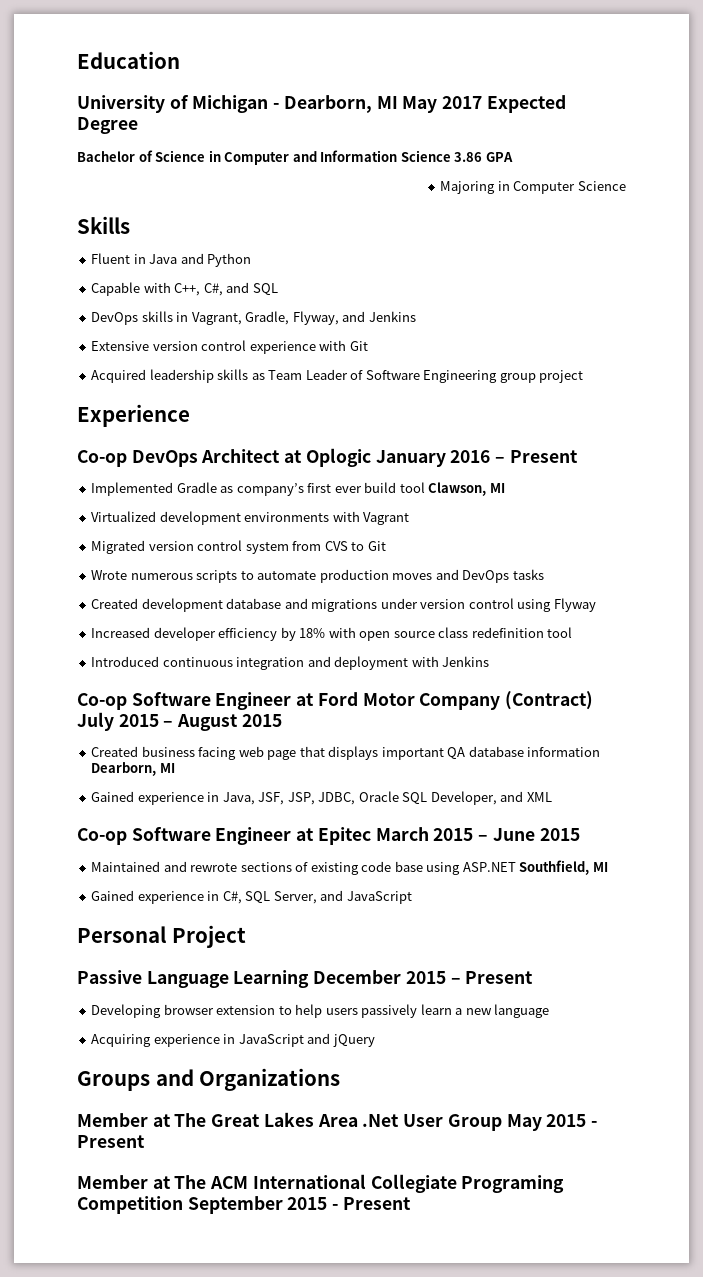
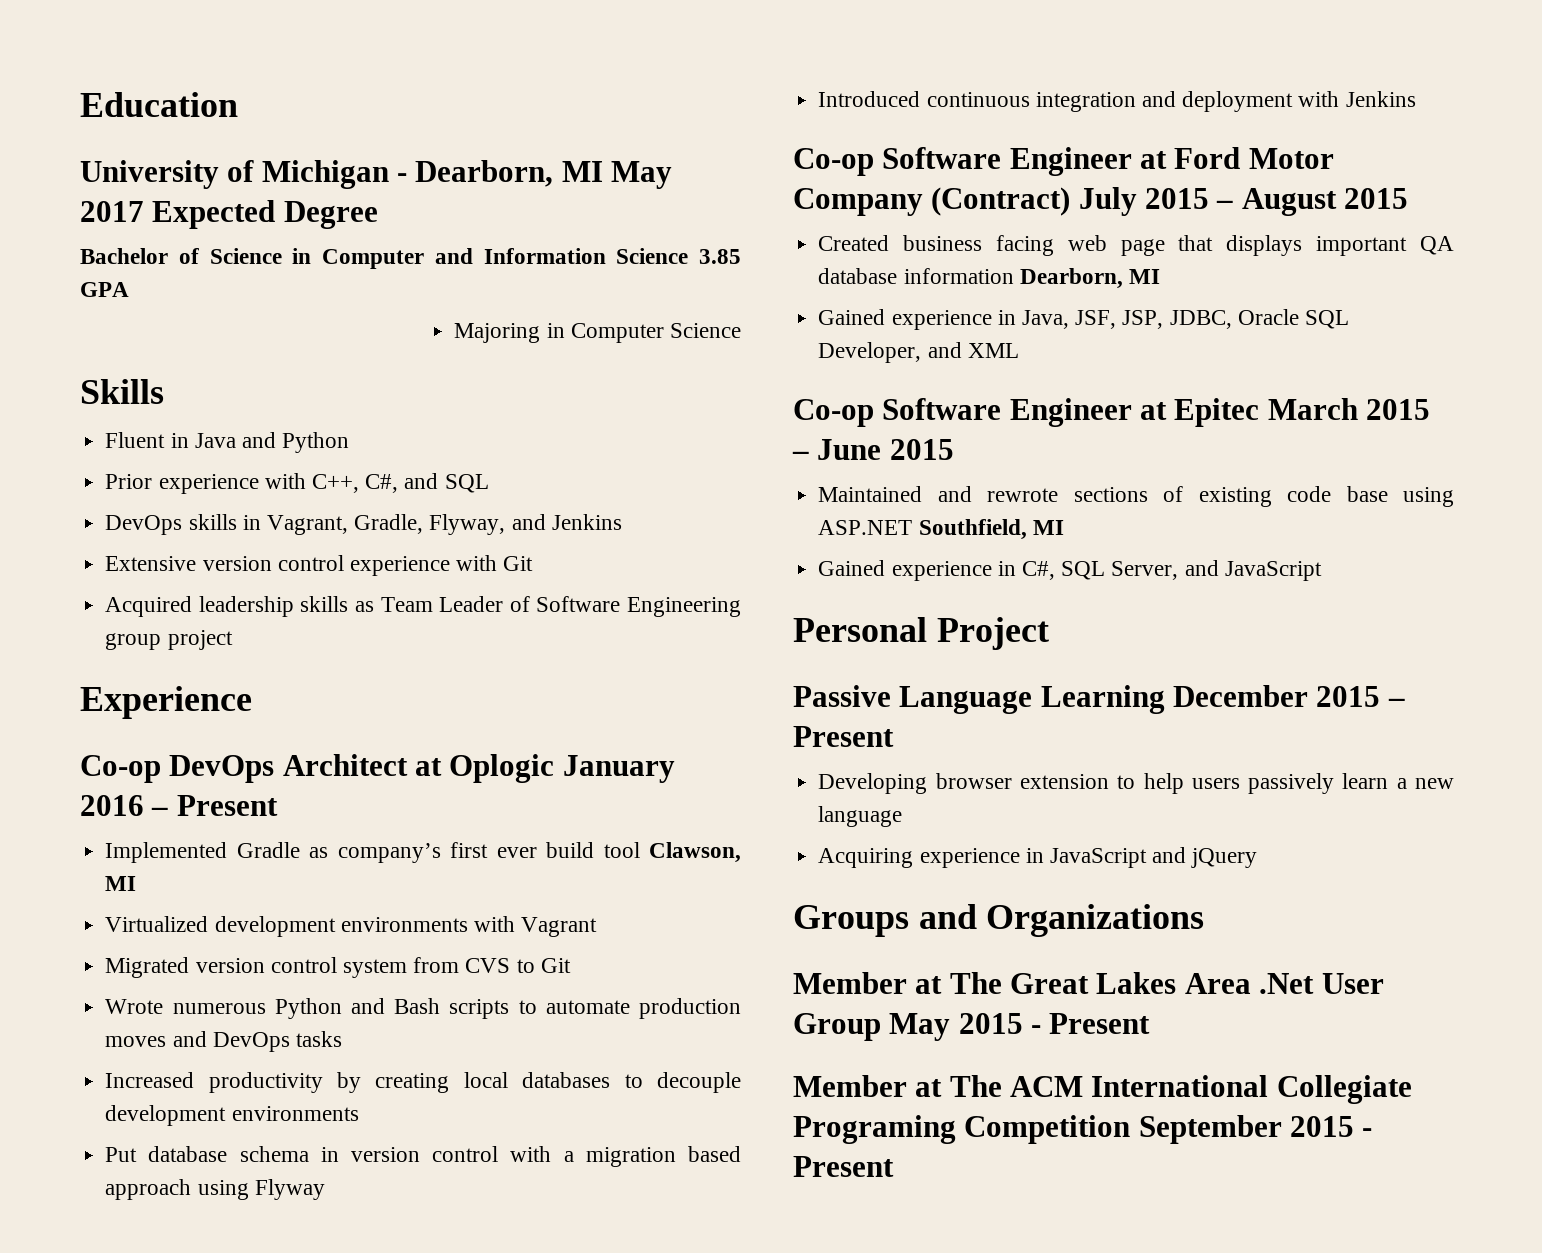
- Bachelor of Science in Computer and Information Science 3.86 GPA
+ Bachelor of Science in Computer and Information Science 3.85 GPA
- Capable with C++, C#, and SQL
+ Prior experience with C++, C#, and SQL
- Wrote numerous scripts to automate production moves and DevOps tasks
+ Wrote numerous Python and Bash scripts to automate production moves and DevOps tasks
- Created development database and migrations under version control using Flyway
- Increased developer efficiency by 18% with open source class redefinition tool
+ Increased productivity by creating local databases to decouple development environments
+ Put database schema in version control with a migration based approach using Flyway

